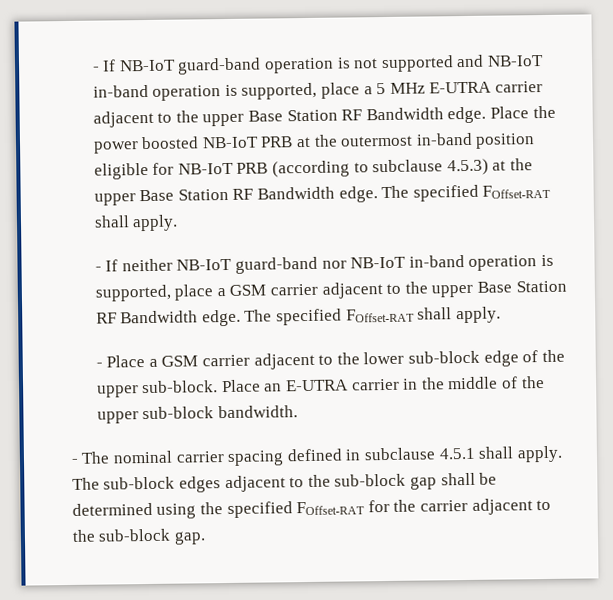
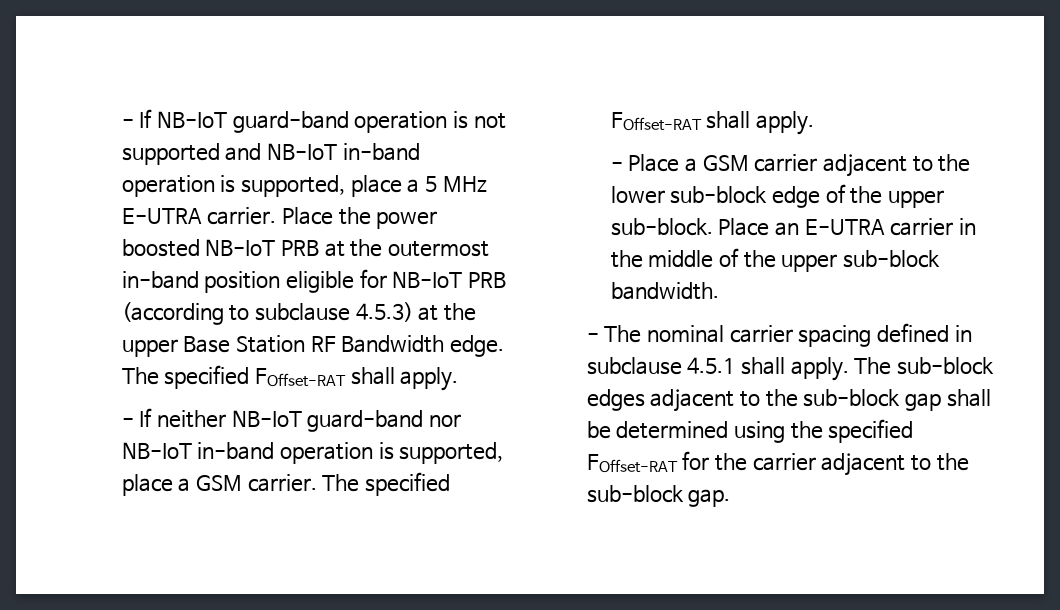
- - If NB-IoT guard-band operation is not supported and NB-IoT in-band operation is supported, place a 5 MHz E-UTRA carrier adjacent to the upper Base Station RF Bandwidth edge.
+ - If NB-IoT guard-band operation is not supported and NB-IoT in-band operation is supported, place a 5 MHz E-UTRA carrier.
- - If neither NB-IoT guard-band nor NB-IoT in-band operation is supported, place a GSM carrier adjacent to the upper Base Station RF Bandwidth edge.
+ - If neither NB-IoT guard-band nor NB-IoT in-band operation is supported, place a GSM carrier.

